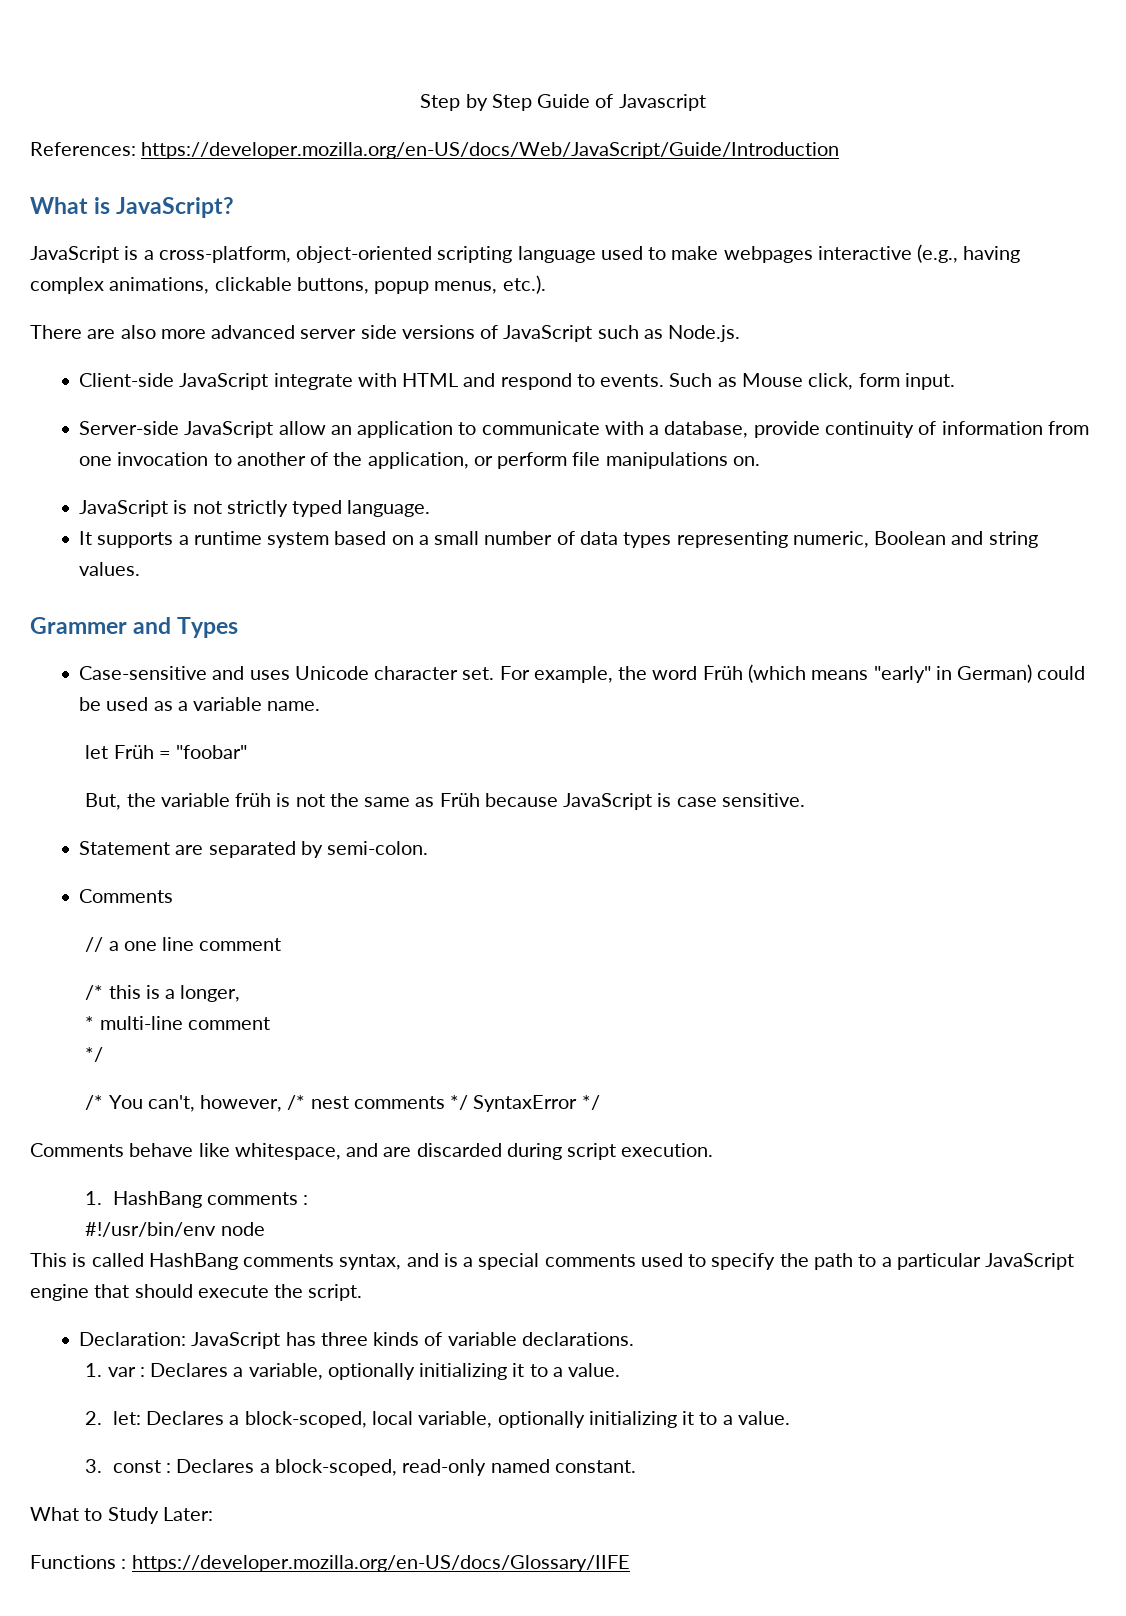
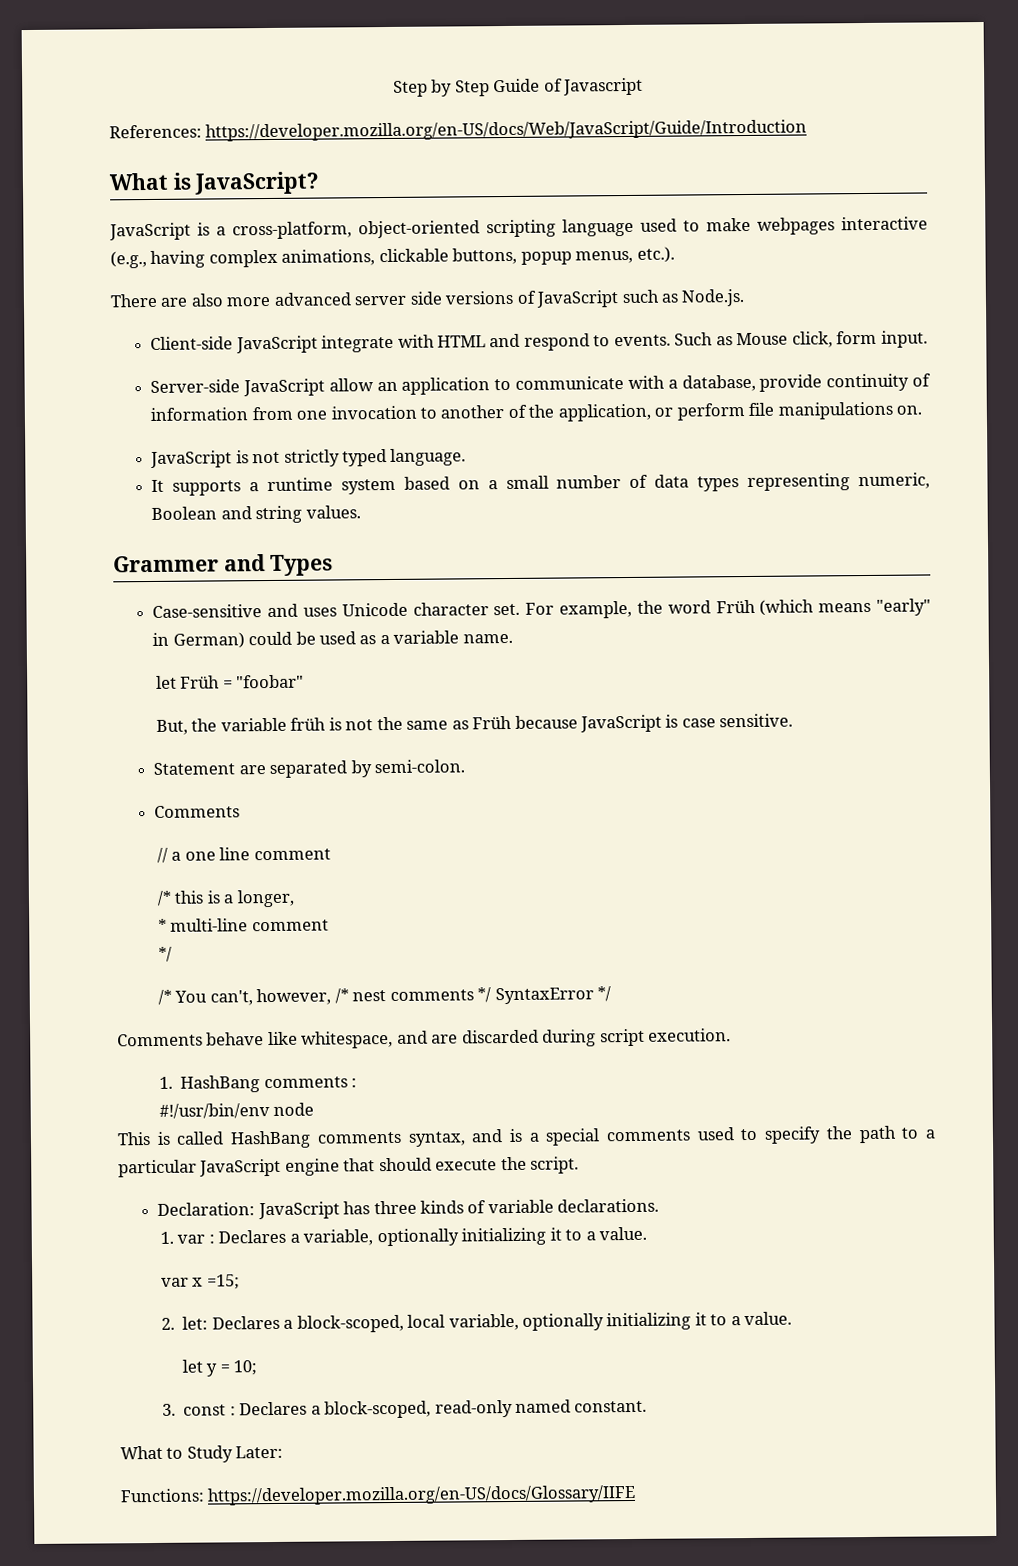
+ var x =15;
+ let y = 10;
- Functions : https://developer.mozilla.org/en-US/docs/Glossary/IIFE
+ Functions: https://developer.mozilla.org/en-US/docs/Glossary/IIFE

